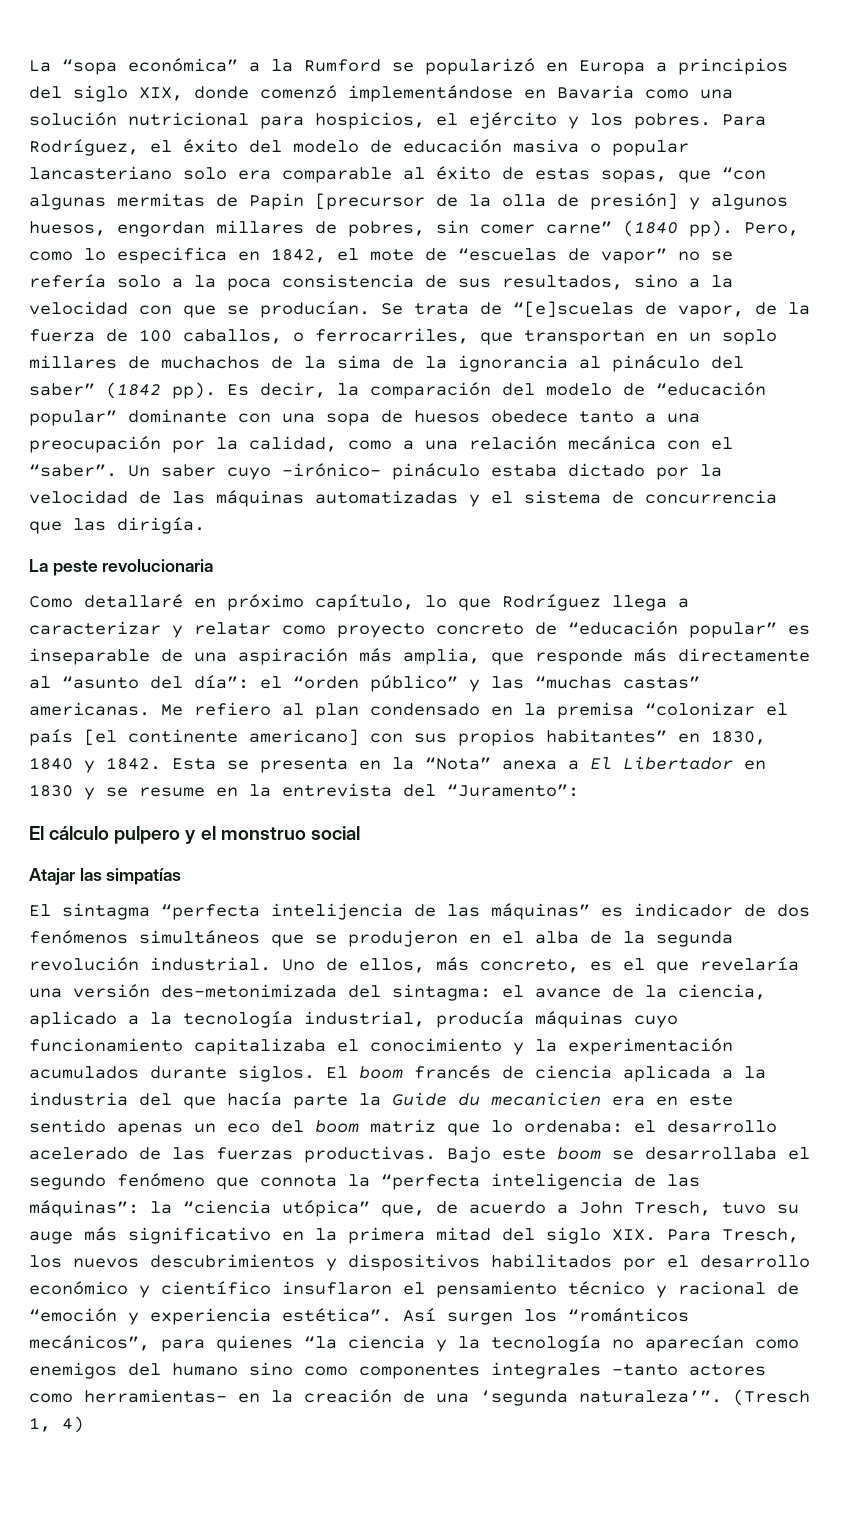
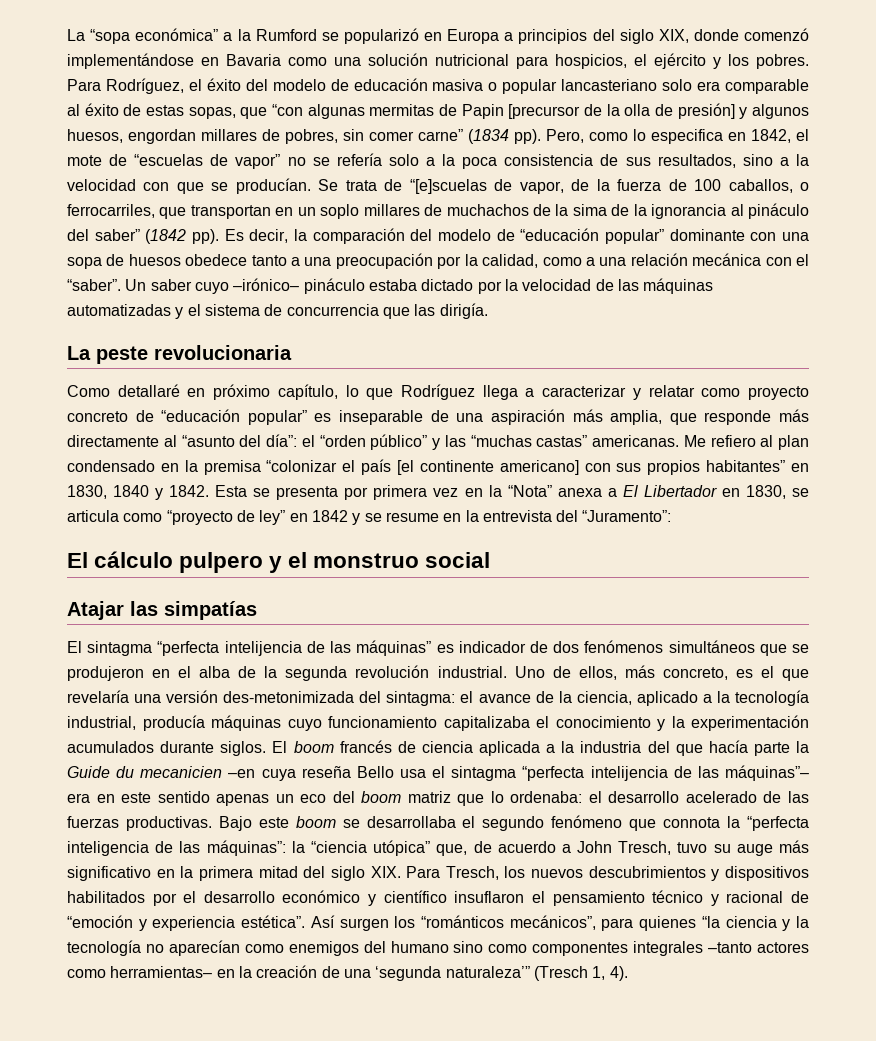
- Para Rodríguez, el éxito del modelo de educación masiva o popular lancasteriano solo era comparable al éxito de estas sopas, que “con algunas mermitas de Papin [precursor de la olla de presión] y algunos huesos, engordan millares de pobres, sin comer carne” (1840 pp).
+ Para Rodríguez, el éxito del modelo de educación masiva o popular lancasteriano solo era comparable al éxito de estas sopas, que “con algunas mermitas de Papin [precursor de la olla de presión] y algunos huesos, engordan millares de pobres, sin comer carne” (1834 pp).
- Esta se presenta en la “Nota” anexa a El Libertador en 1830 y se resume en la entrevista del “Juramento”:
+ Esta se presenta por primera vez en la “Nota” anexa a El Libertador en 1830, se articula como “proyecto de ley” en 1842 y se resume en la entrevista del “Juramento”:
- El boom francés de ciencia aplicada a la industria del que hacía parte la Guide du mecanicien era en este sentido apenas un eco del boom matriz que lo ordenaba: el desarrollo acelerado de las fuerzas productivas.
+ El boom francés de ciencia aplicada a la industria del que hacía parte la Guide du mecanicien –en cuya reseña Bello usa el sintagma “perfecta intelijencia de las máquinas”– era en este sentido apenas un eco del boom matriz que lo ordenaba: el desarrollo acelerado de las fuerzas productivas.
- Así surgen los “románticos mecánicos”, para quienes “la ciencia y la tecnología no aparecían como enemigos del humano sino como componentes integrales –tanto actores como herramientas– en la creación de una ‘segunda naturaleza’”. (Tresch 1, 4)
+ Así surgen los “románticos mecánicos”, para quienes “la ciencia y la tecnología no aparecían como enemigos del humano sino como componentes integrales –tanto actores como herramientas– en la creación de una ‘segunda naturaleza’” (Tresch 1, 4).

